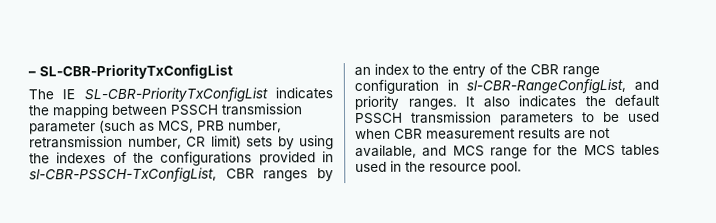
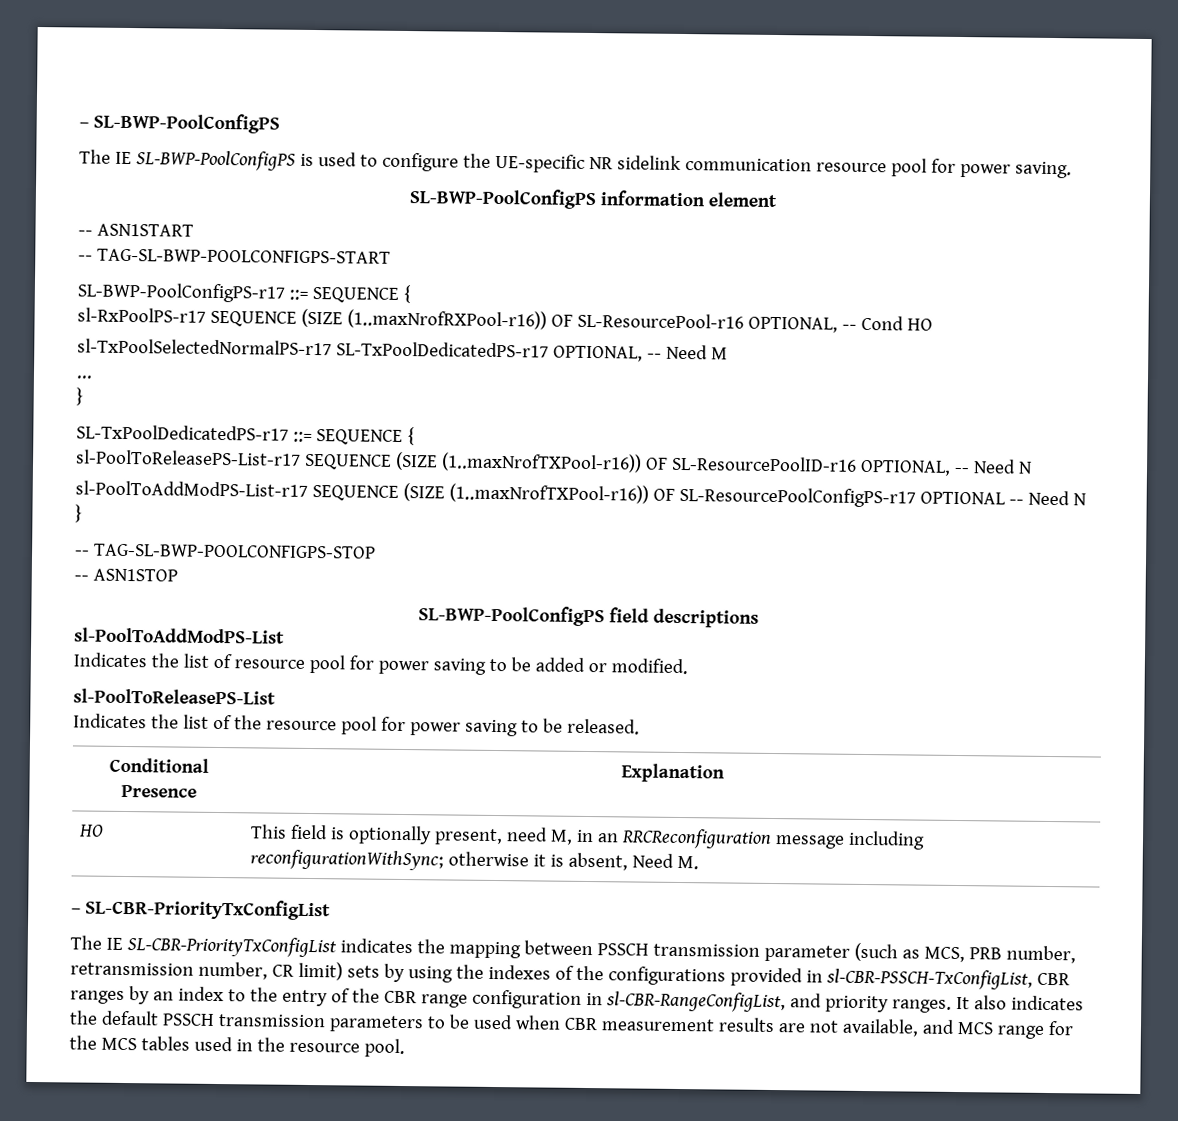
+ – SL-BWP-PoolConfigPS
+ The IE SL-BWP-PoolConfigPS is used to configure the UE-specific NR sidelink communication resource pool for power saving.
+ SL-BWP-PoolConfigPS information element
+ -- ASN1START
+ -- TAG-SL-BWP-POOLCONFIGPS-START
+ SL-BWP-PoolConfigPS-r17 ::= SEQUENCE {
+ sl-RxPoolPS-r17 SEQUENCE (SIZE (1..maxNrofRXPool-r16)) OF SL-ResourcePool-r16 OPTIONAL, -- Cond HO
+ sl-TxPoolSelectedNormalPS-r17 SL-TxPoolDedicatedPS-r17 OPTIONAL, -- Need M
+ ...
+ }
+ SL-TxPoolDedicatedPS-r17 ::= SEQUENCE {
+ sl-PoolToReleasePS-List-r17 SEQUENCE (SIZE (1..maxNrofTXPool-r16)) OF SL-ResourcePoolID-r16 OPTIONAL, -- Need N
+ sl-PoolToAddModPS-List-r17 SEQUENCE (SIZE (1..maxNrofTXPool-r16)) OF SL-ResourcePoolConfigPS-r17 OPTIONAL -- Need N
+ }
+ -- TAG-SL-BWP-POOLCONFIGPS-STOP
+ -- ASN1STOP
+ SL-BWP-PoolConfigPS field descriptions
+ sl-PoolToAddModPS-List
+ Indicates the list of resource pool for power saving to be added or modified.
+ sl-PoolToReleasePS-List
+ Indicates the list of the resource pool for power saving to be released.
+ Conditional Presence | Explanation
+ HO | This field is optionally present, need M, in an RRCReconfiguration message including reconfigurationWithSync; otherwise it is absent, Need M.

